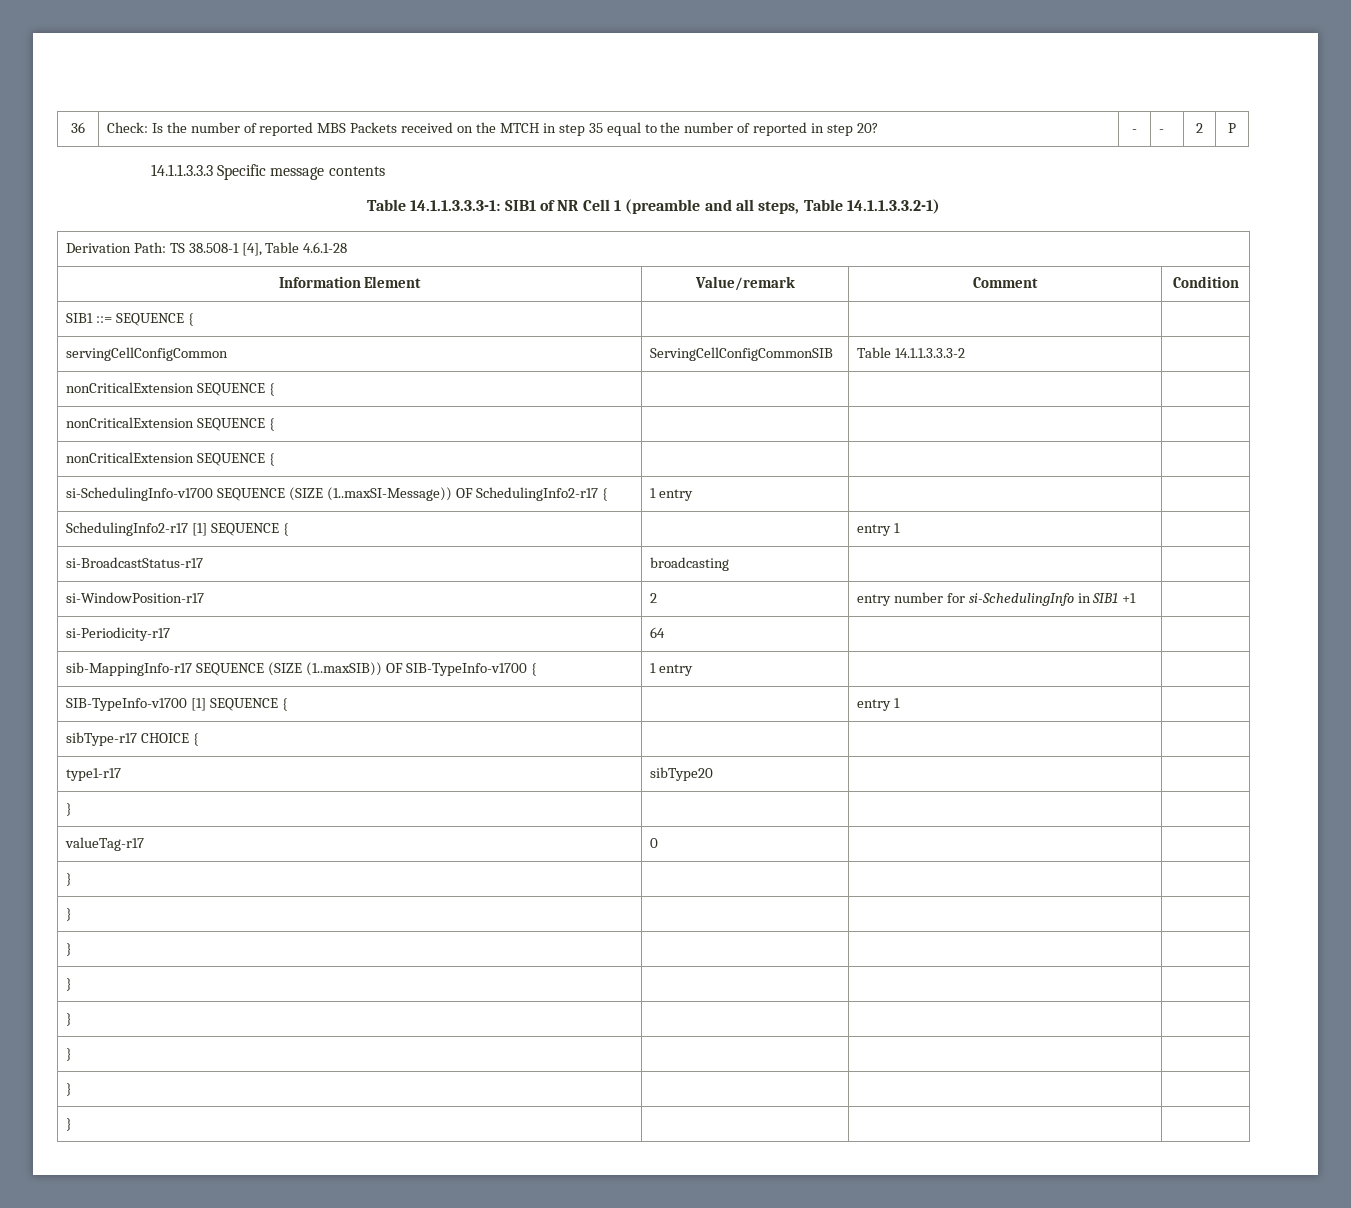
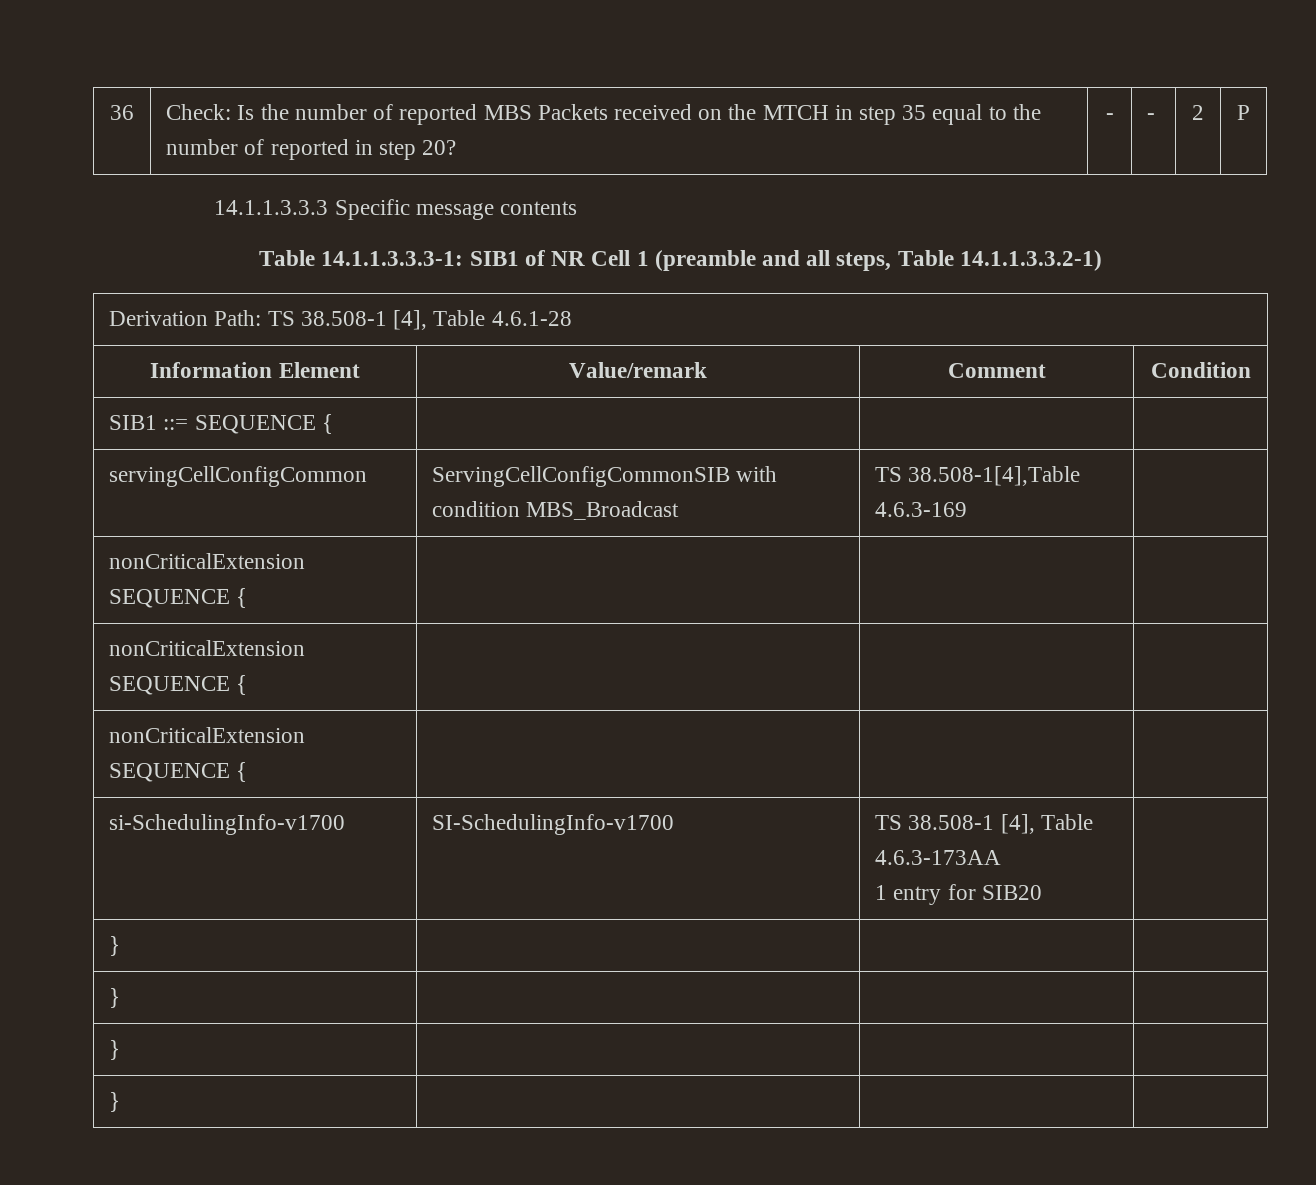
- servingCellConfigCommon | ServingCellConfigCommonSIB | Table 14.1.1.3.3.3-2 |
+ servingCellConfigCommon | ServingCellConfigCommonSIB with condition MBS_Broadcast | TS 38.508-1[4],Table 4.6.3-169 |
- si-SchedulingInfo-v1700 SEQUENCE (SIZE (1..maxSI-Message)) OF SchedulingInfo2-r17 { | 1 entry | |
- SchedulingInfo2-r17 [1] SEQUENCE { | | entry 1 |
- si-BroadcastStatus-r17 | broadcasting | |
- si-WindowPosition-r17 | 2 | entry number for si-SchedulingInfo in SIB1 +1 |
- si-Periodicity-r17 | 64 | |
- sib-MappingInfo-r17 SEQUENCE (SIZE (1..maxSIB)) OF SIB-TypeInfo-v1700 { | 1 entry | |
- SIB-TypeInfo-v1700 [1] SEQUENCE { | | entry 1 |
- sibType-r17 CHOICE { | | |
- type1-r17 | sibType20 | |
- } | | |
- valueTag-r17 | 0 | |
- } | | |
- } | | |
- } | | |
- } | | |
+ si-SchedulingInfo-v1700 | SI-SchedulingInfo-v1700 | TS 38.508-1 [4], Table 4.6.3-173AA
+ 1 entry for SIB20 |

